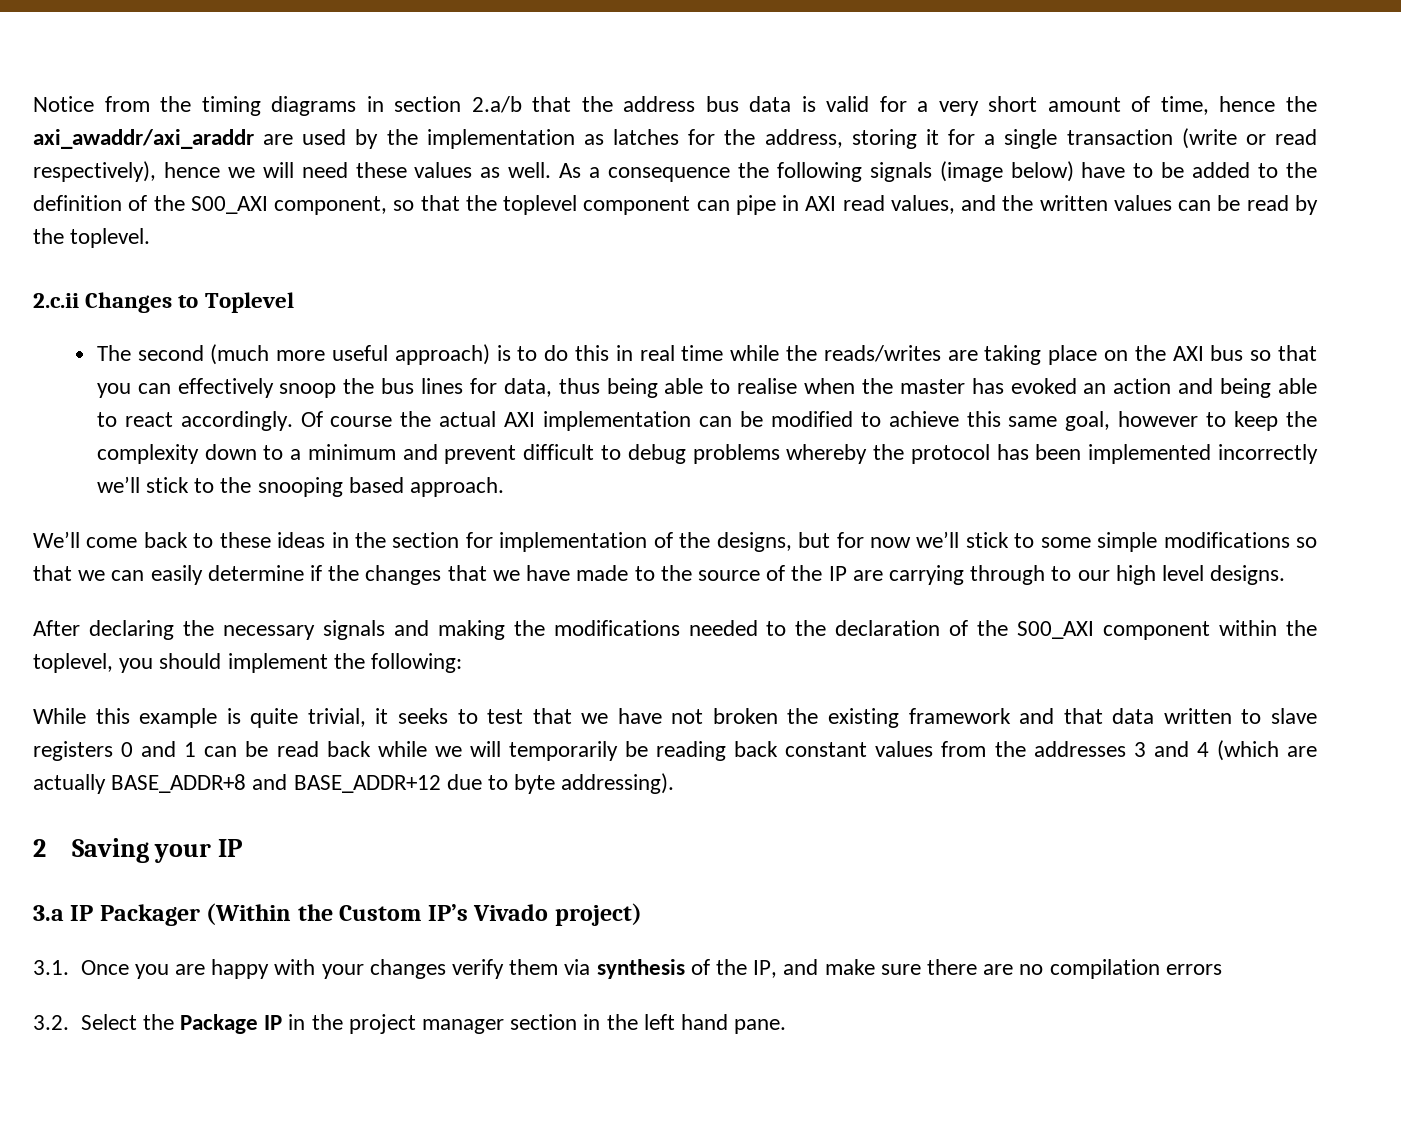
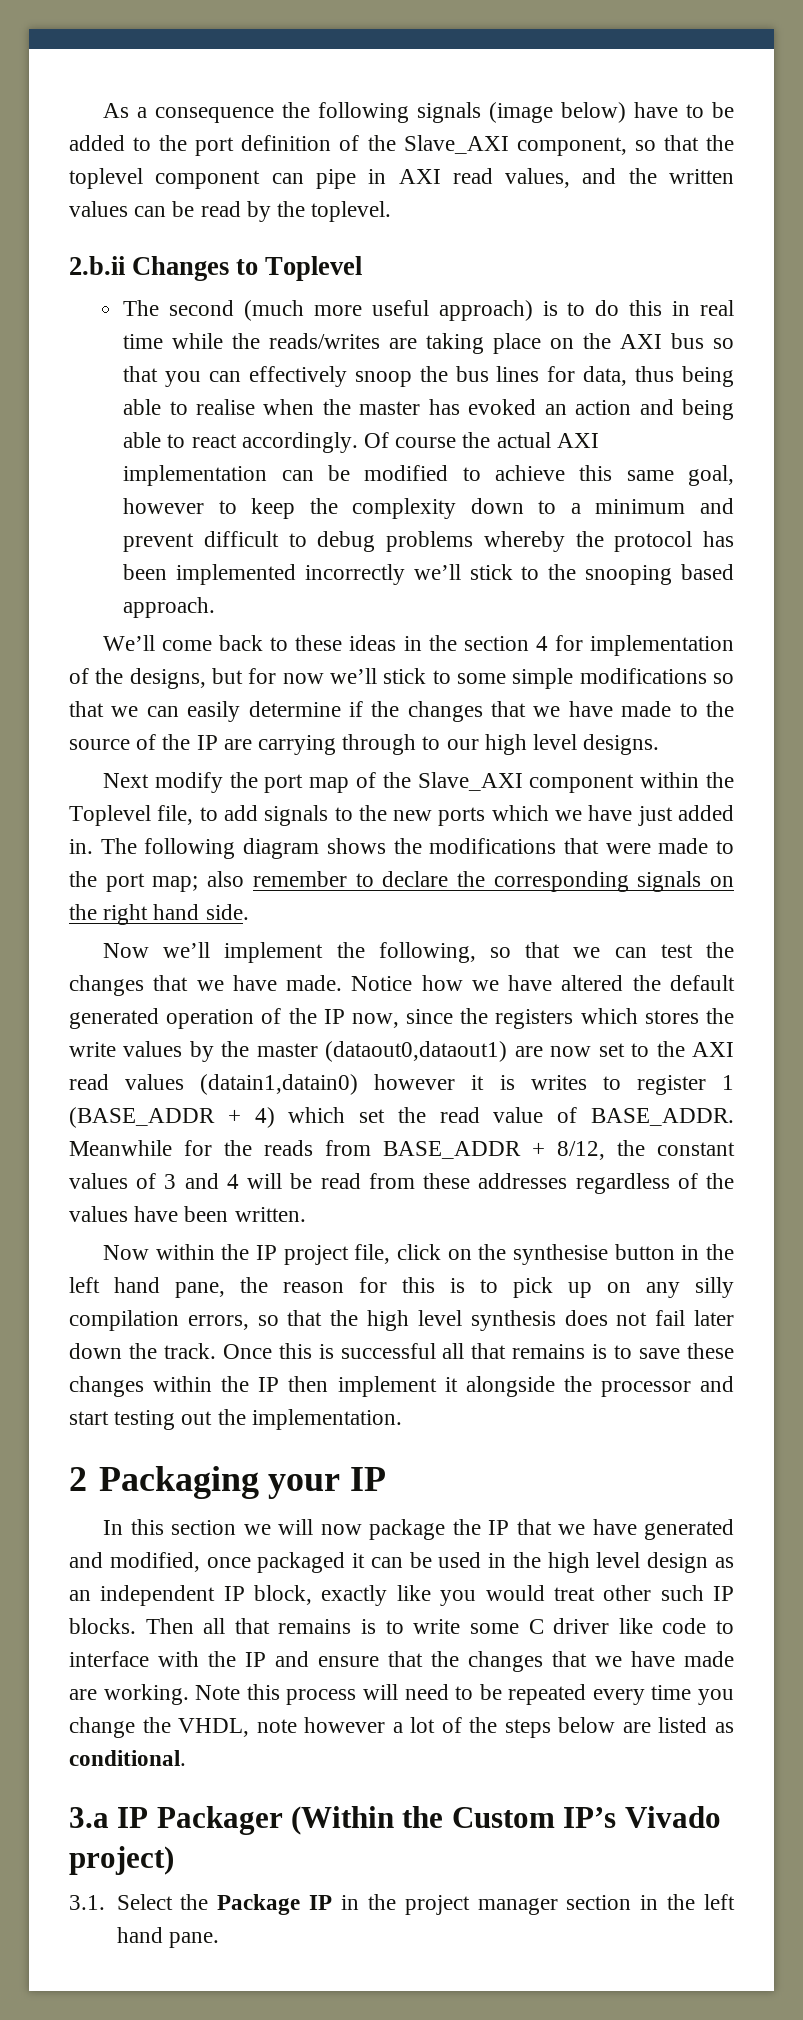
- Notice from the timing diagrams in section 2.a/b that the address bus data is valid for a very short amount of time, hence the axi_awaddr/axi_araddr are used by the implementation as latches for the address, storing it for a single transaction (write or read respectively), hence we will need these values as well. As a consequence the following signals (image below) have to be added to the definition of the S00_AXI component, so that the toplevel component can pipe in AXI read values, and the written values can be read by the toplevel.
+ As a consequence the following signals (image below) have to be added to the port definition of the Slave_AXI component, so that the toplevel component can pipe in AXI read values, and the written values can be read by the toplevel.
- 2.c.ii Changes to Toplevel
+ 2.b.ii Changes to Toplevel
- We’ll come back to these ideas in the section for implementation of the designs, but for now we’ll stick to some simple modifications so that we can easily determine if the changes that we have made to the source of the IP are carrying through to our high level designs.
+ We’ll come back to these ideas in the section 4 for implementation of the designs, but for now we’ll stick to some simple modifications so that we can easily determine if the changes that we have made to the source of the IP are carrying through to our high level designs.
- After declaring the necessary signals and making the modifications needed to the declaration of the S00_AXI component within the toplevel, you should implement the following:
- While this example is quite trivial, it seeks to test that we have not broken the existing framework and that data written to slave registers 0 and 1 can be read back while we will temporarily be reading back constant values from the addresses 3 and 4 (which are actually BASE_ADDR+8 and BASE_ADDR+12 due to byte addressing).
+ Next modify the port map of the Slave_AXI component within the Toplevel file, to add signals to the new ports which we have just added in. The following diagram shows the modifications that were made to the port map; also remember to declare the corresponding signals on the right hand side.
+ Now we’ll implement the following, so that we can test the changes that we have made. Notice how we have altered the default generated operation of the IP now, since the registers which stores the write values by the master (dataout0,dataout1) are now set to the AXI read values (datain1,datain0) however it is writes to register 1 (BASE_ADDR + 4) which set the read value of BASE_ADDR. Meanwhile for the reads from BASE_ADDR + 8/12, the constant values of 3 and 4 will be read from these addresses regardless of the values have been written.
+ Now within the IP project file, click on the synthesise button in the left hand pane, the reason for this is to pick up on any silly compilation errors, so that the high level synthesis does not fail later down the track. Once this is successful all that remains is to save these changes within the IP then implement it alongside the processor and start testing out the implementation.
- 2 Saving your IP
+ 2 Packaging your IP
+ In this section we will now package the IP that we have generated and modified, once packaged it can be used in the high level design as an independent IP block, exactly like you would treat other such IP blocks. Then all that remains is to write some C driver like code to interface with the IP and ensure that the changes that we have made are working. Note this process will need to be repeated every time you change the VHDL, note however a lot of the steps below are listed as conditional.
- 3.1. Once you are happy with your changes verify them via synthesis of the IP, and make sure there are no compilation errors
- 3.2. Select the Package IP in the project manager section in the left hand pane.
+ 3.1. Select the Package IP in the project manager section in the left hand pane.

